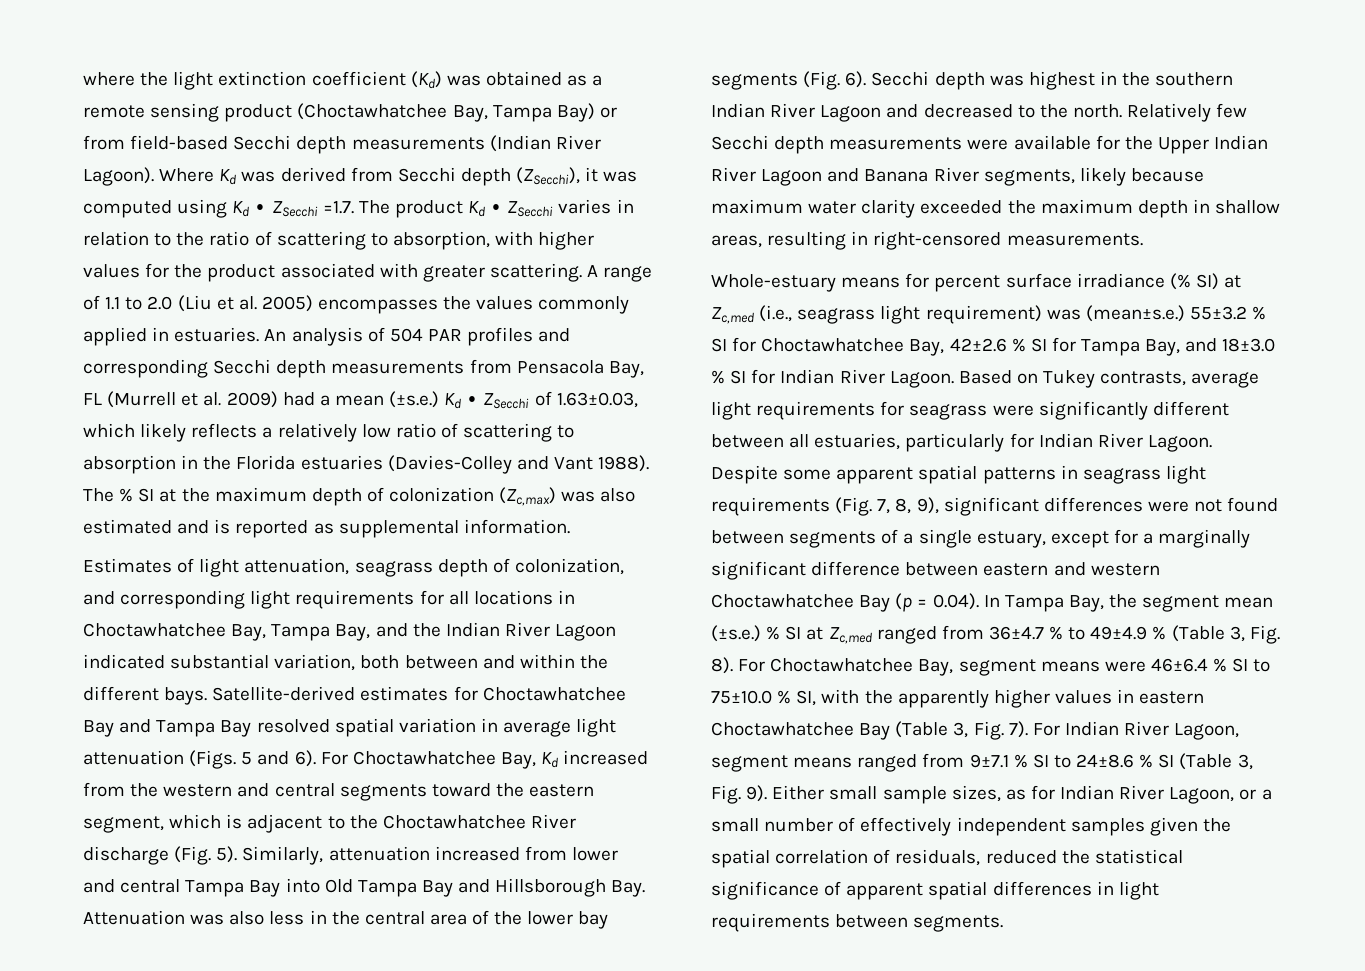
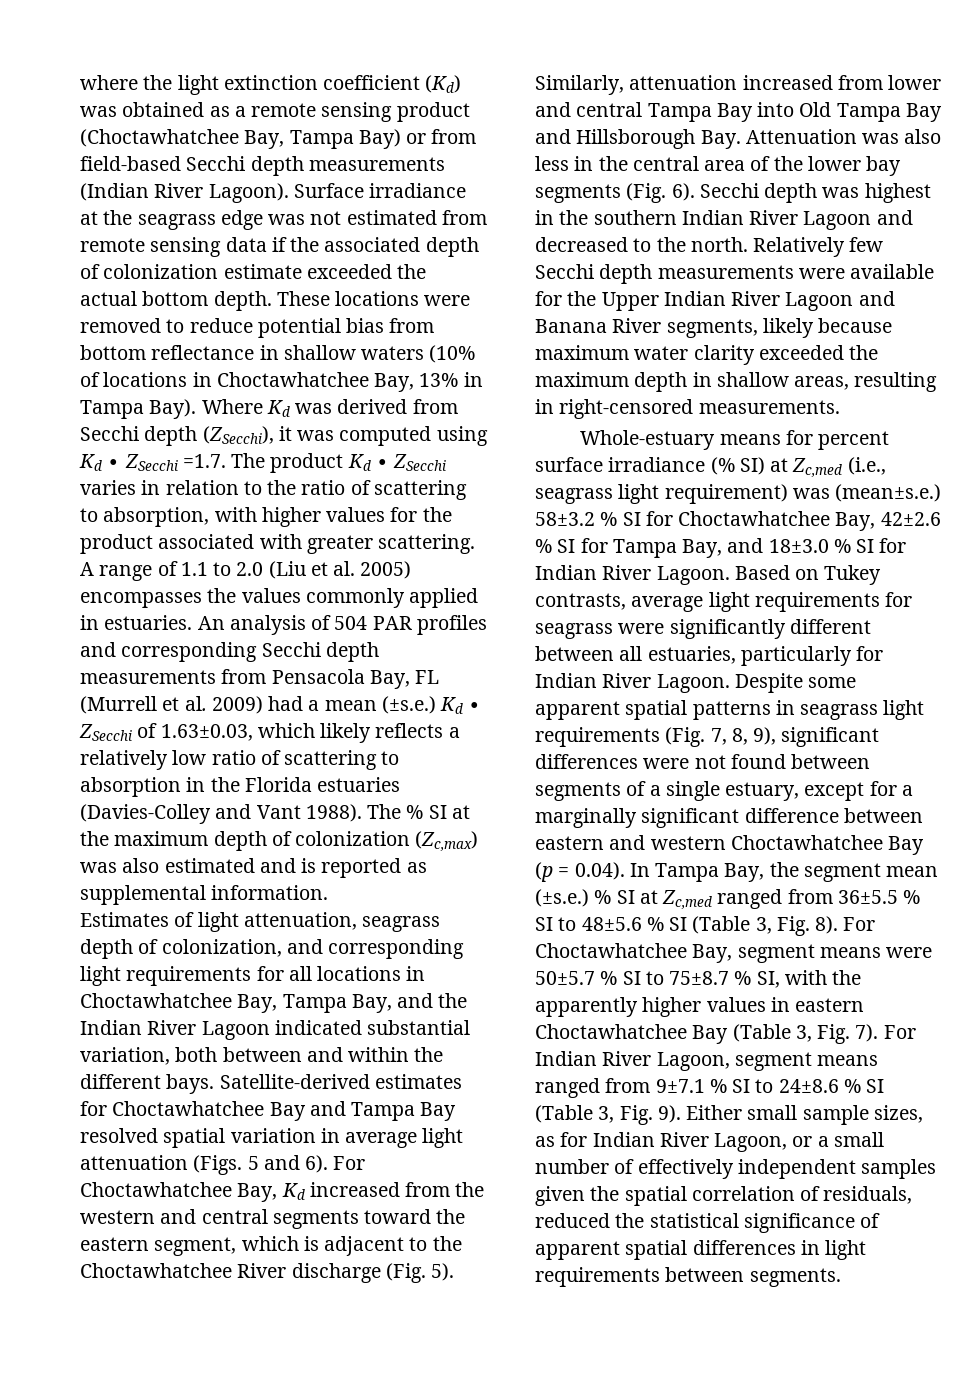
+ Surface irradiance at the seagrass edge was not estimated from remote sensing data if the associated depth of colonization estimate exceeded the actual bottom depth. These locations were removed to reduce potential bias from bottom reflectance in shallow waters (10% of locations in Choctawhatchee Bay, 13% in Tampa Bay).
- Whole-estuary means for percent surface irradiance (% SI) at Zc,med (i.e., seagrass light requirement) was (mean±s.e.) 55±3.2 % SI for Choctawhatchee Bay, 42±2.6 % SI for Tampa Bay, and 18±3.0 % SI for Indian River Lagoon.
+ Whole-estuary means for percent surface irradiance (% SI) at Zc,med (i.e., seagrass light requirement) was (mean±s.e.) 58±3.2 % SI for Choctawhatchee Bay, 42±2.6 % SI for Tampa Bay, and 18±3.0 % SI for Indian River Lagoon.
- Despite some apparent spatial patterns in seagrass light requirements (Fig. 7, 8, 9), significant differences were not found between segments of a single estuary, except for a marginally significant difference between eastern and western Choctawhatchee Bay (p = 0.04). In Tampa Bay, the segment mean (±s.e.) % SI at Zc,med ranged from 36±4.7 % to 49±4.9 % (Table 3, Fig. 8).
+ Despite some apparent spatial patterns in seagrass light requirements (Fig. 7, 8, 9), significant differences were not found between segments of a single estuary, except for a marginally significant difference between eastern and western Choctawhatchee Bay (p = 0.04). In Tampa Bay, the segment mean (±s.e.) % SI at Zc,med ranged from 36±5.5 % SI to 48±5.6 % SI (Table 3, Fig. 8).
- For Choctawhatchee Bay, segment means were 46±6.4 % SI to 75±10.0 % SI, with the apparently higher values in eastern Choctawhatchee Bay (Table 3, Fig. 7).
+ For Choctawhatchee Bay, segment means were 50±5.7 % SI to 75±8.7 % SI, with the apparently higher values in eastern Choctawhatchee Bay (Table 3, Fig. 7).

